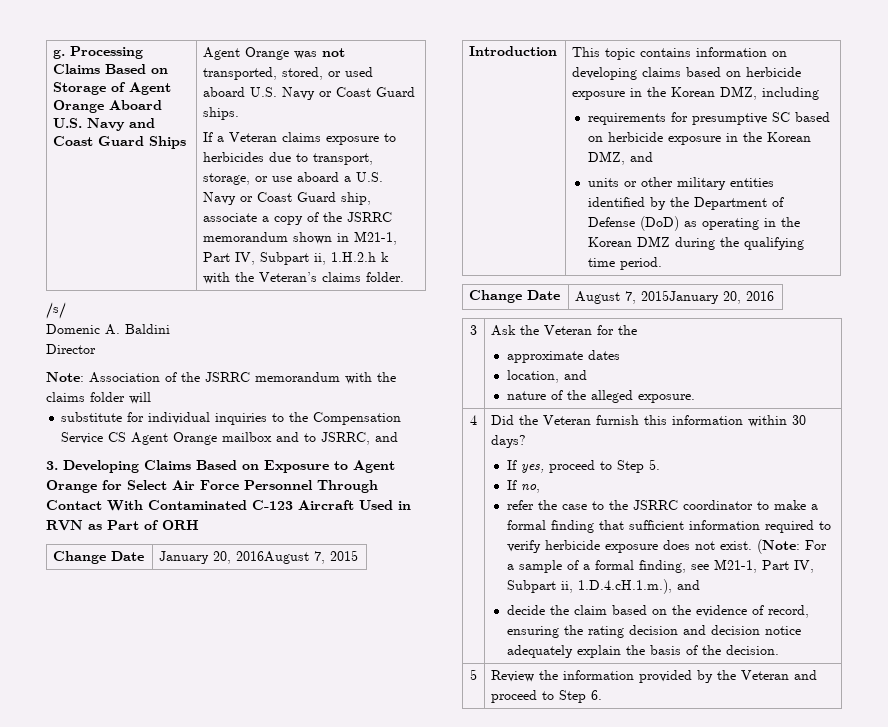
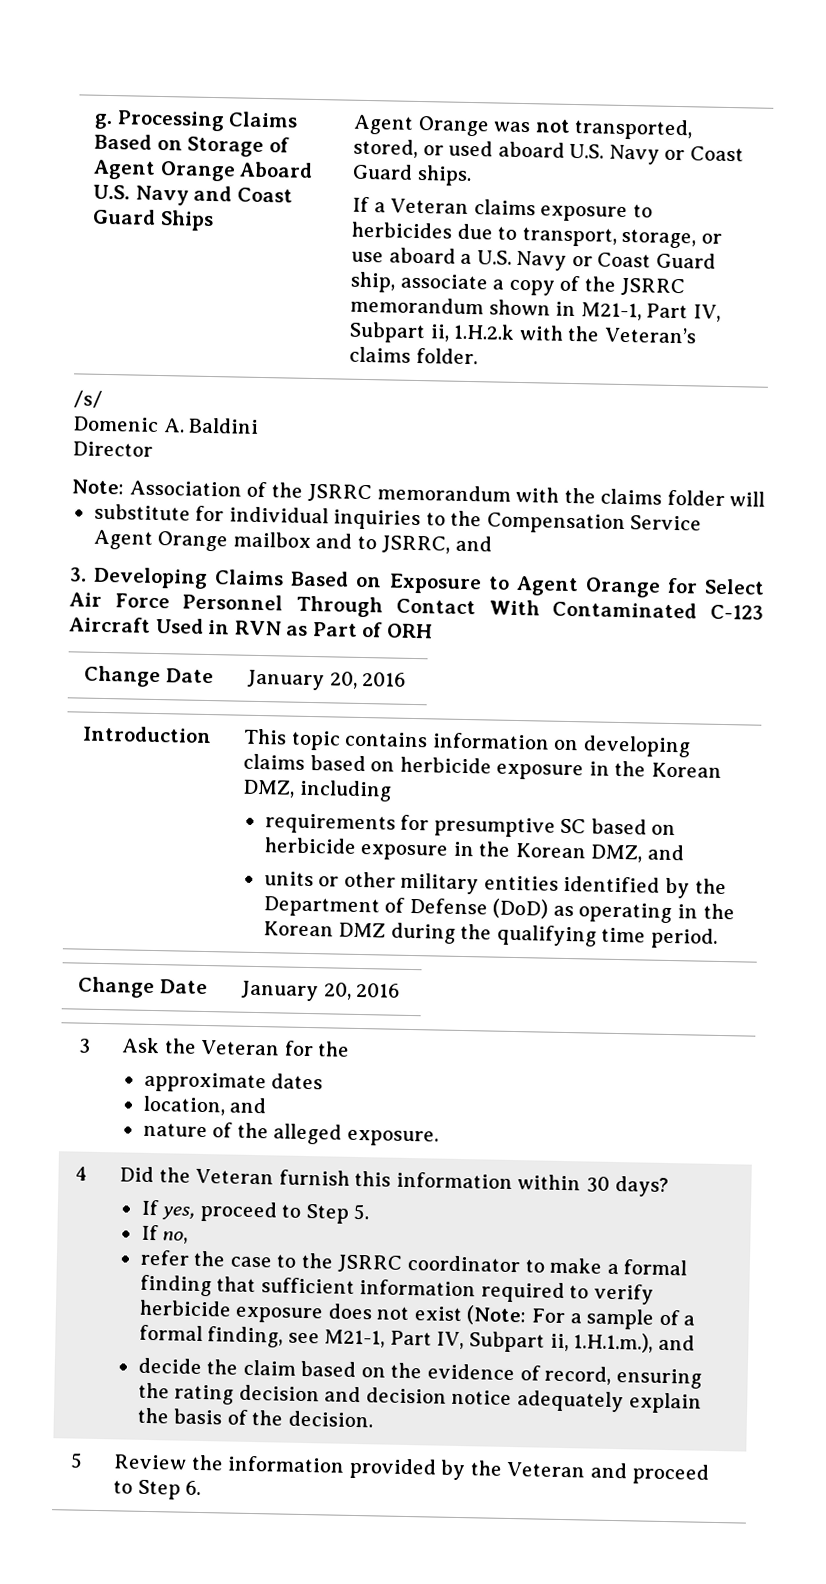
- If a Veteran claims exposure to herbicides due to transport, storage, or use aboard a U.S. Navy or Coast Guard ship, associate a copy of the JSRRC memorandum shown in M21-1, Part IV, Subpart ii, 1.H.2.h k with the Veteran’s claims folder.
+ If a Veteran claims exposure to herbicides due to transport, storage, or use aboard a U.S. Navy or Coast Guard ship, associate a copy of the JSRRC memorandum shown in M21-1, Part IV, Subpart ii, 1.H.2.k with the Veteran’s claims folder.
- substitute for individual inquiries to the Compensation Service CS Agent Orange mailbox and to JSRRC, and
+ substitute for individual inquiries to the Compensation Service Agent Orange mailbox and to JSRRC, and
  3. Developing Claims Based on Exposure to Agent Orange for Select Air Force Personnel Through Contact With Contaminated C-123 Aircraft Used in RVN as Part of ORH
- Change Date | January 20, 2016August 7, 2015
+ Change Date | January 20, 2016
  units or other military entities identified by the Department of Defense (DoD) as operating in the Korean DMZ during the qualifying time period.
- Change Date | August 7, 2015January 20, 2016
+ Change Date | January 20, 2016
- refer the case to the JSRRC coordinator to make a formal finding that sufficient information required to verify herbicide exposure does not exist. (Note: For a sample of a formal finding, see M21-1, Part IV, Subpart ii, 1.D.4.cH.1.m.), and
+ refer the case to the JSRRC coordinator to make a formal finding that sufficient information required to verify herbicide exposure does not exist (Note: For a sample of a formal finding, see M21-1, Part IV, Subpart ii, 1.H.1.m.), and

